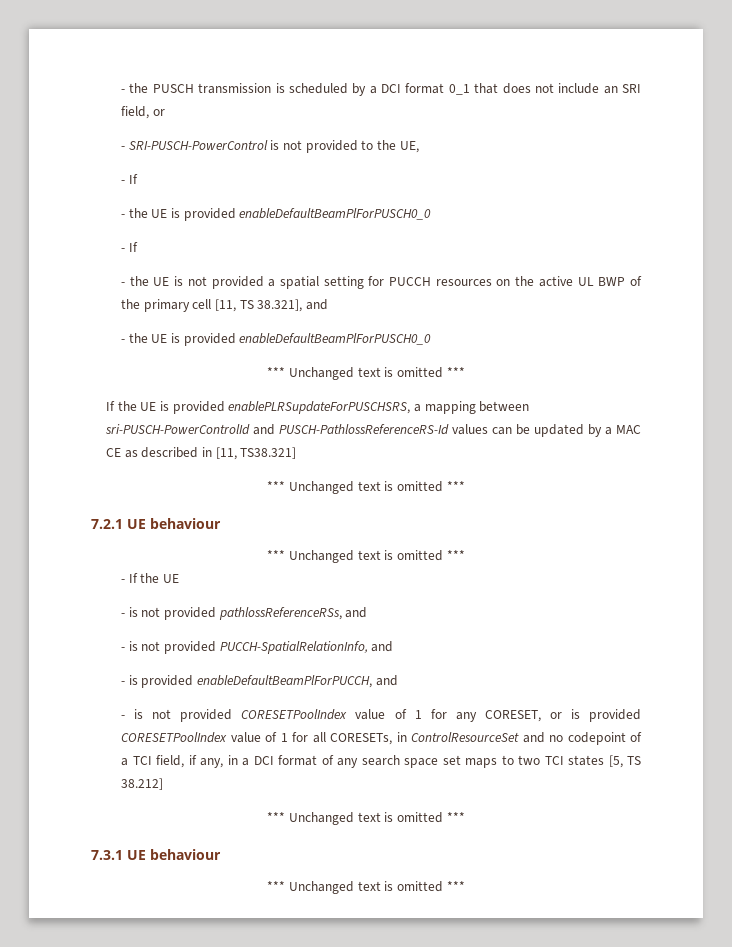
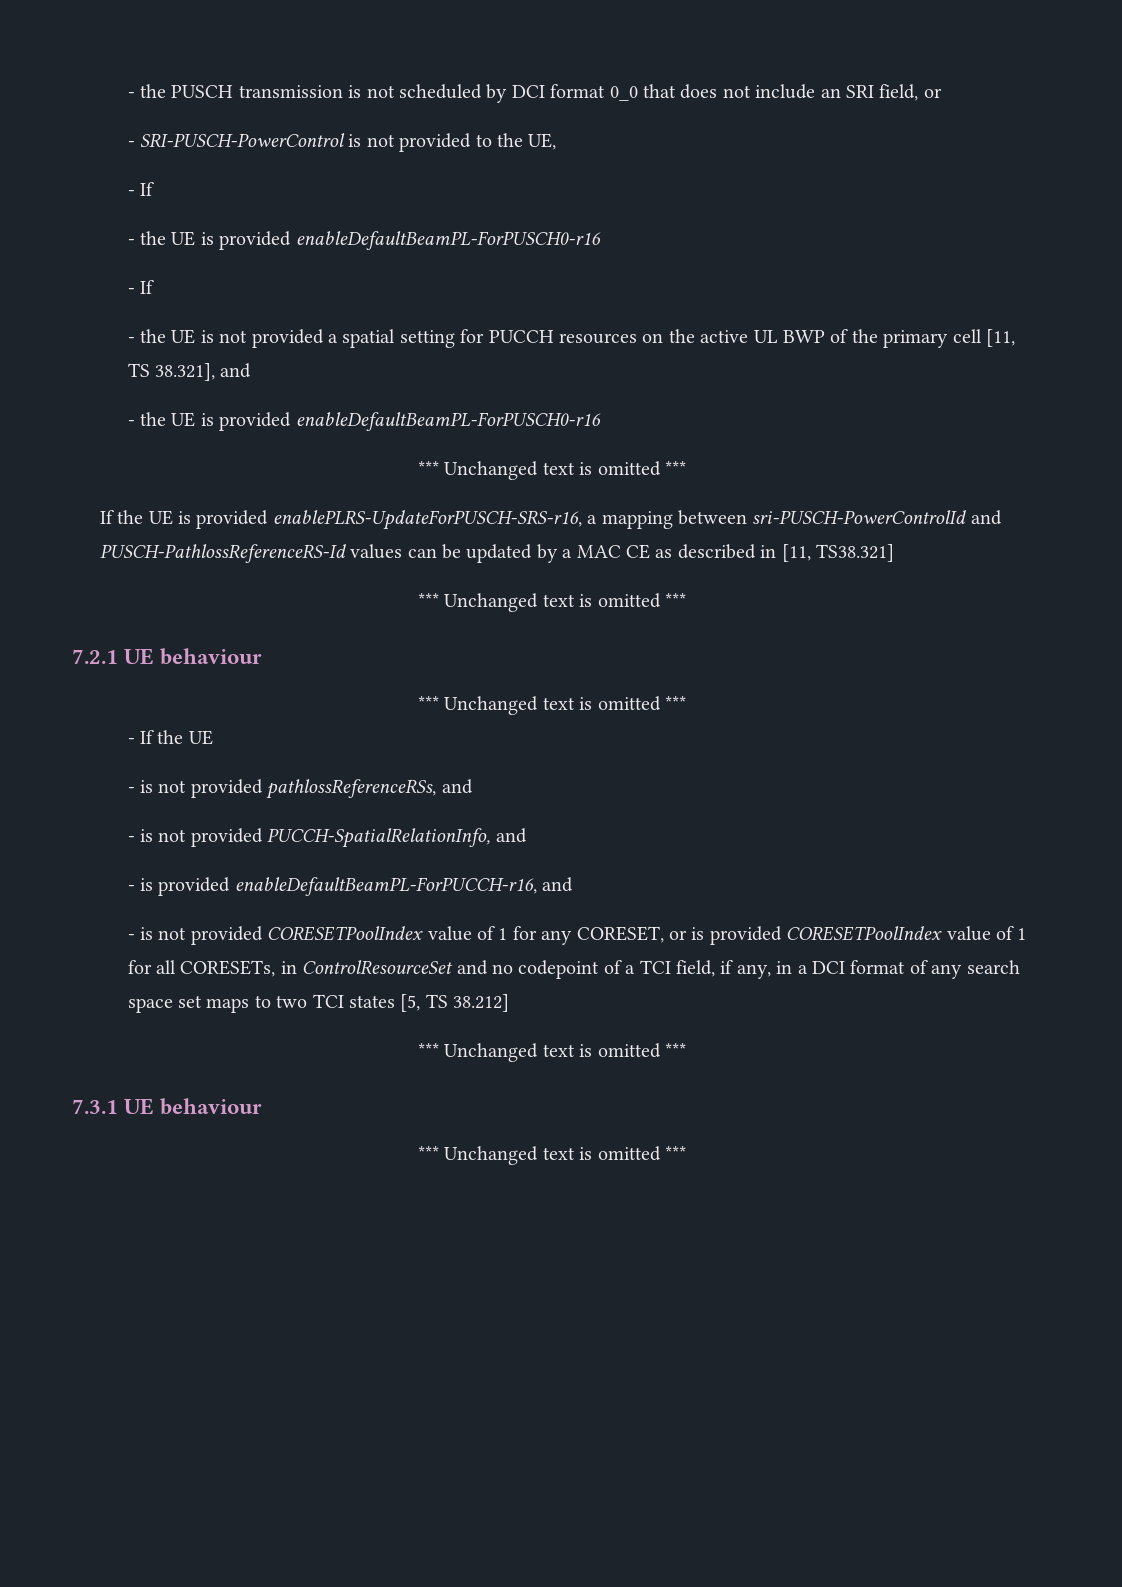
- - the PUSCH transmission is scheduled by a DCI format 0_1 that does not include an SRI field, or
+ - the PUSCH transmission is not scheduled by DCI format 0_0 that does not include an SRI field, or
  - SRI-PUSCH-PowerControl is not provided to the UE,
  - If
- - the UE is provided enableDefaultBeamPlForPUSCH0_0
+ - the UE is provided enableDefaultBeamPL-ForPUSCH0-r16
  - the UE is not provided a spatial setting for PUCCH resources on the active UL BWP of the primary cell [11, TS 38.321], and
- - the UE is provided enableDefaultBeamPlForPUSCH0_0
+ - the UE is provided enableDefaultBeamPL-ForPUSCH0-r16
- If the UE is provided enablePLRSupdateForPUSCHSRS, a mapping between sri-PUSCH-PowerControlId and PUSCH-PathlossReferenceRS-Id values can be updated by a MAC CE as described in [11, TS38.321]
+ If the UE is provided enablePLRS-UpdateForPUSCH-SRS-r16, a mapping between sri-PUSCH-PowerControlId and PUSCH-PathlossReferenceRS-Id values can be updated by a MAC CE as described in [11, TS38.321]
- - is provided enableDefaultBeamPlForPUCCH, and
+ - is provided enableDefaultBeamPL-ForPUCCH-r16, and

